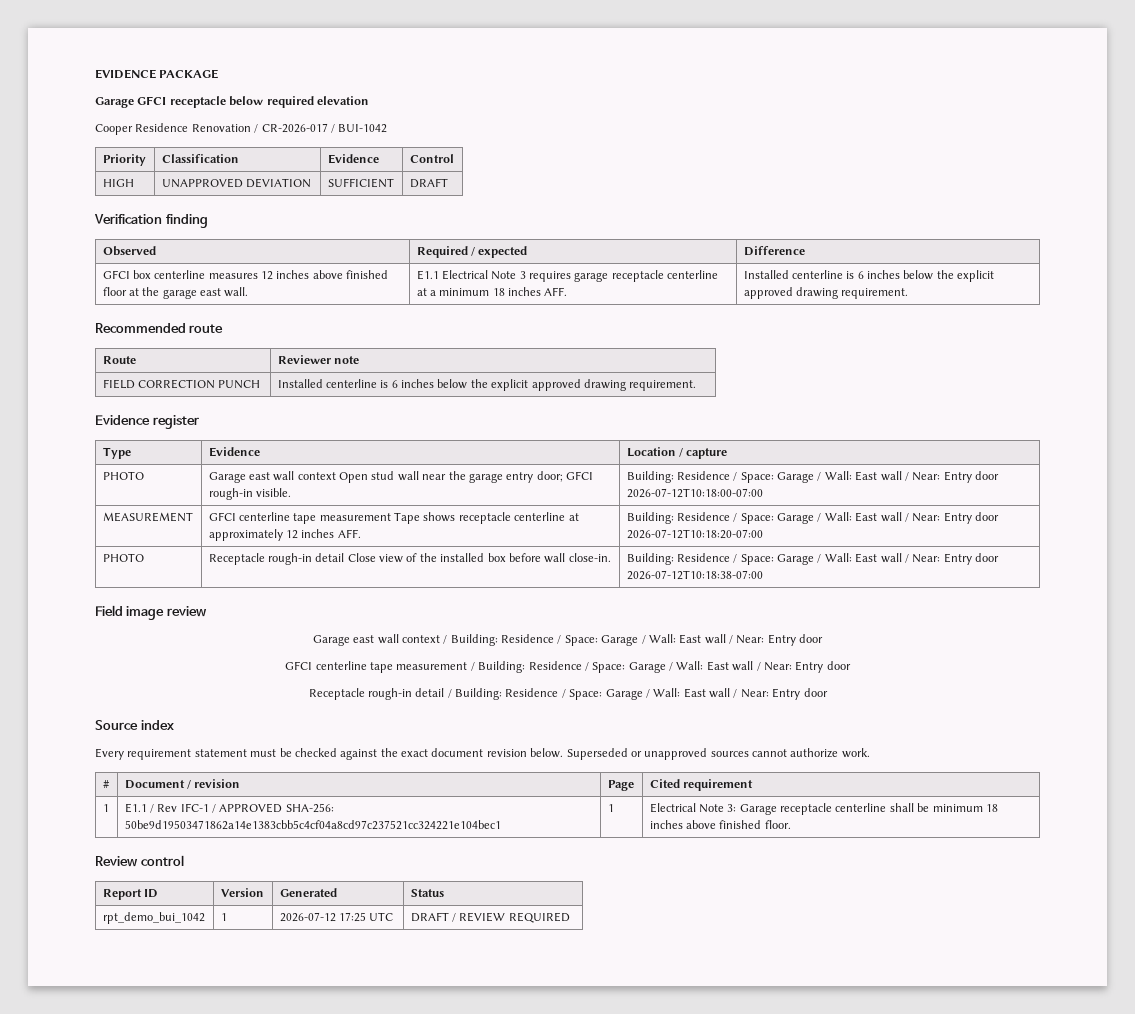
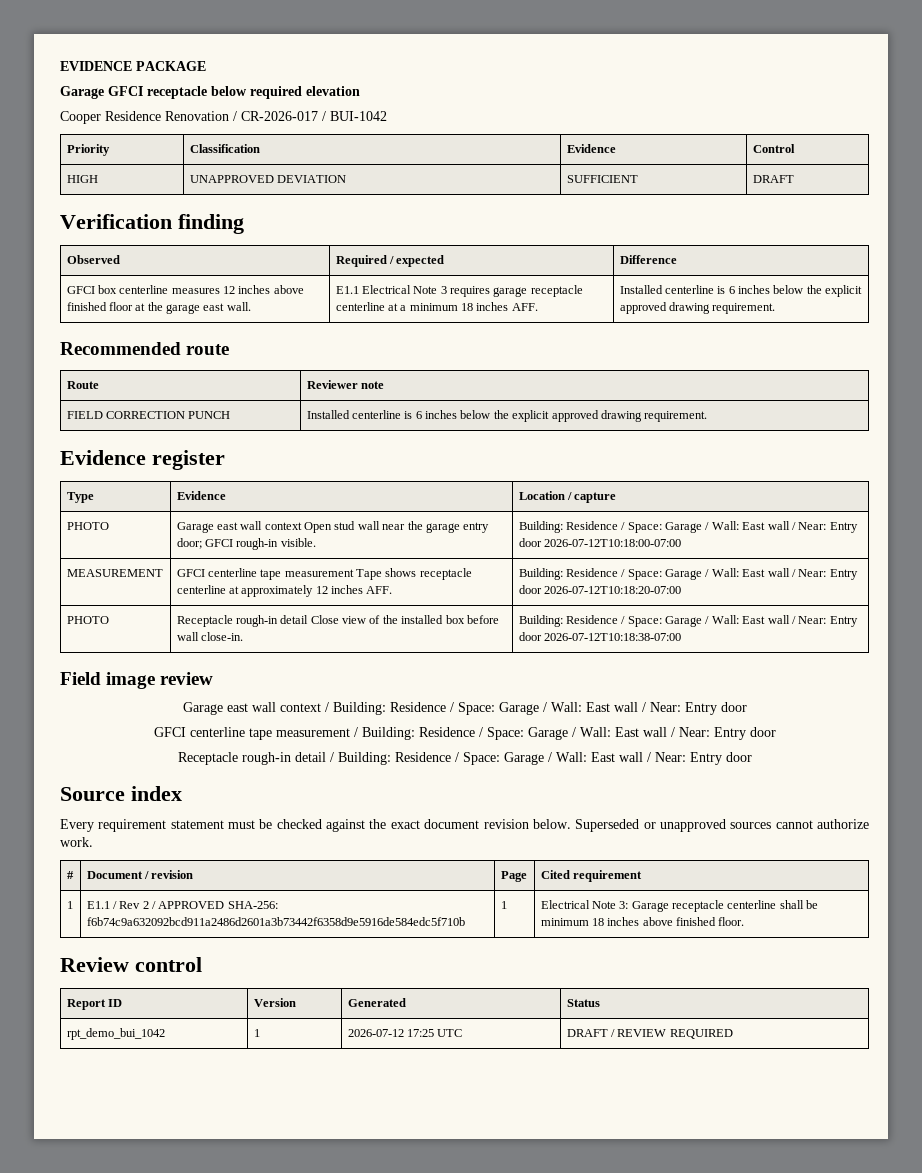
- 1 | E1.1 / Rev IFC-1 / APPROVED SHA-256: 50be9d19503471862a14e1383cbb5c4cf04a8cd97c237521cc324221e104bec1 | 1 | Electrical Note 3: Garage receptacle centerline shall be minimum 18 inches above finished floor.
+ 1 | E1.1 / Rev 2 / APPROVED SHA-256: f6b74c9a632092bcd911a2486d2601a3b73442f6358d9e5916de584edc5f710b | 1 | Electrical Note 3: Garage receptacle centerline shall be minimum 18 inches above finished floor.

